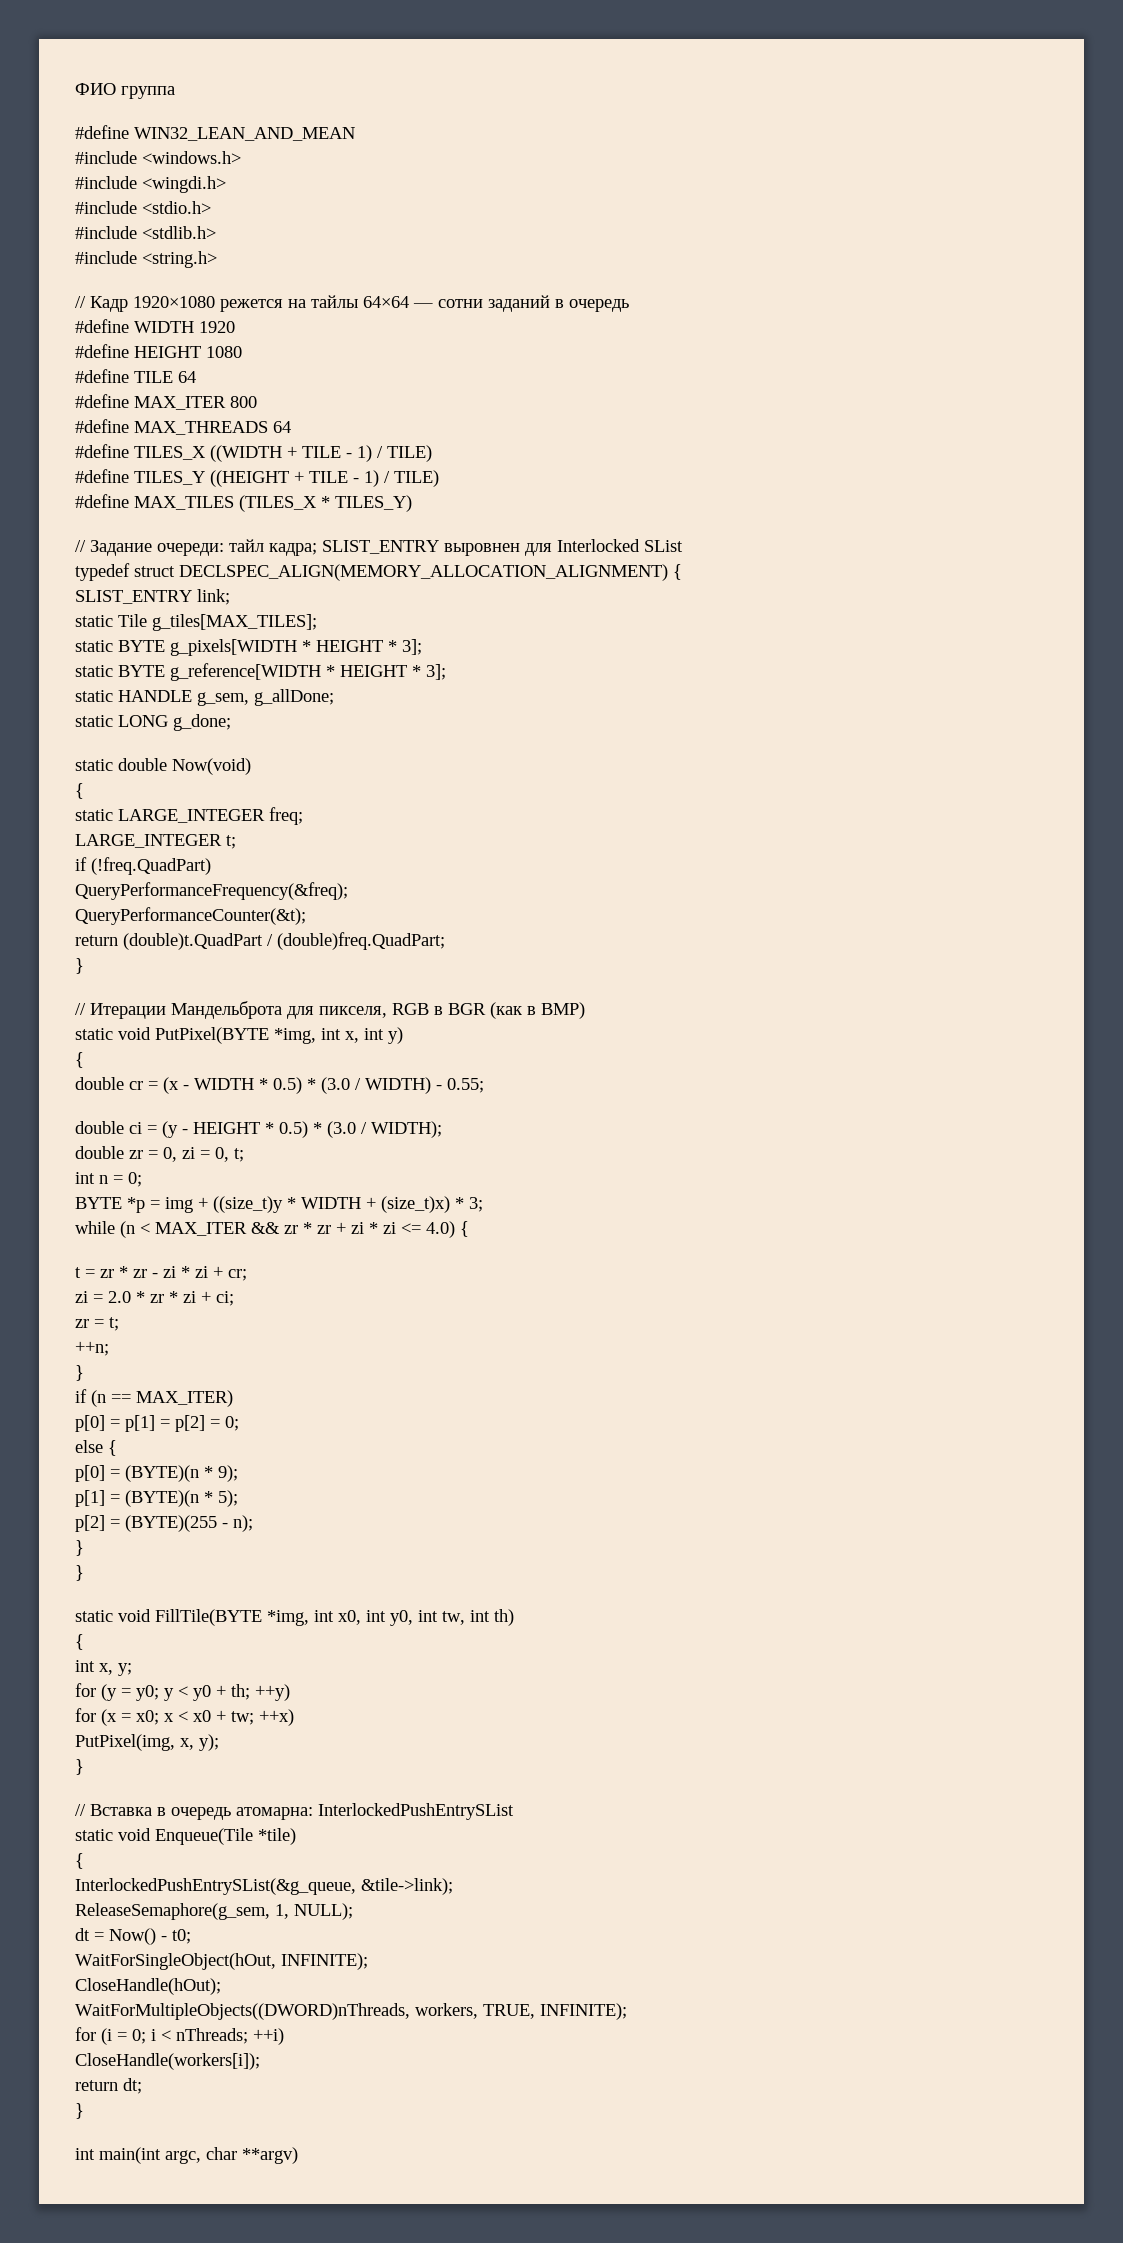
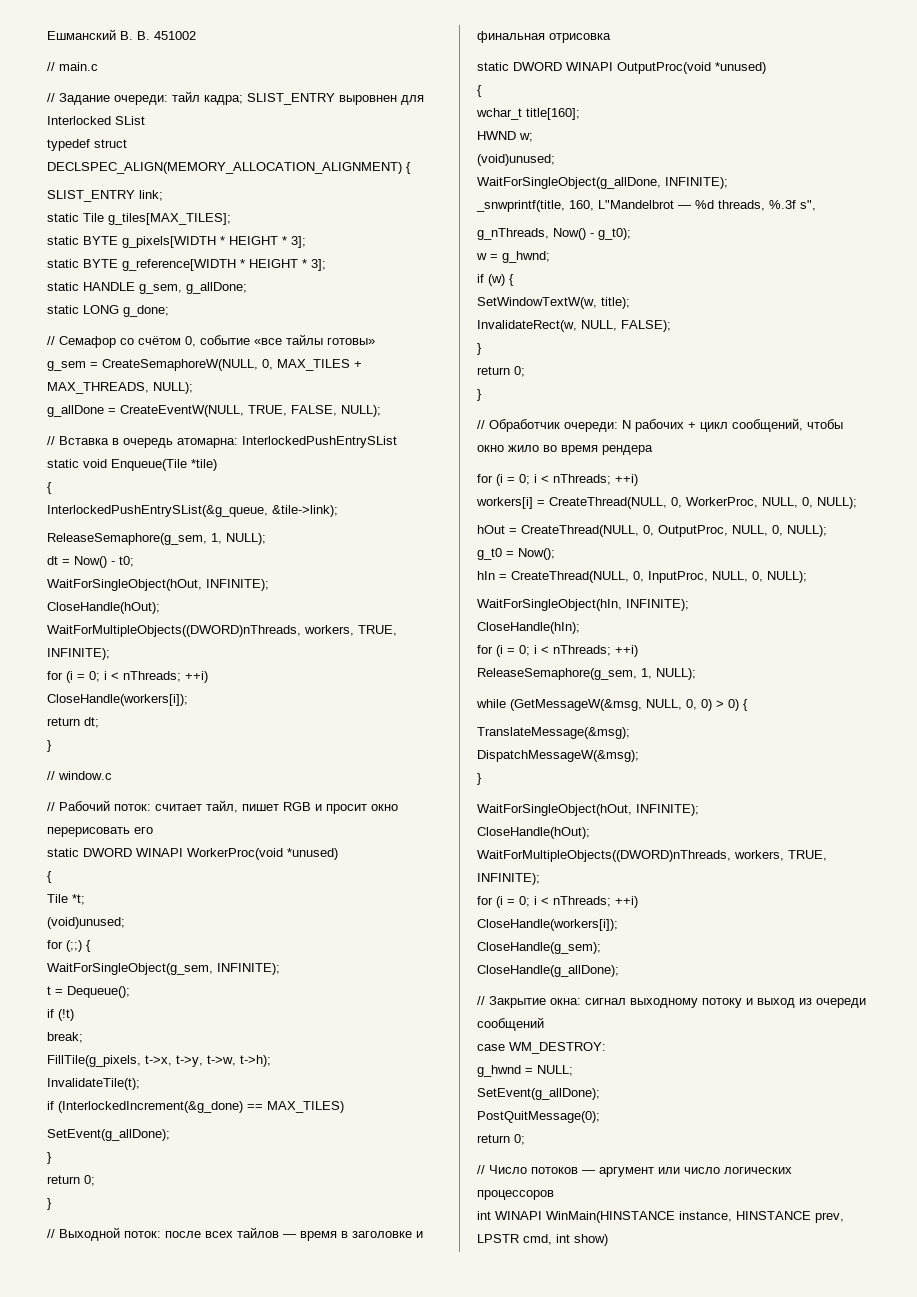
- ФИО группа
- #define WIN32_LEAN_AND_MEAN
- #include <windows.h>
- #include <wingdi.h>
- #include <stdio.h>
- #include <stdlib.h>
- #include <string.h>
- // Кадр 1920×1080 режется на тайлы 64×64 — сотни заданий в очередь
- #define WIDTH 1920
- #define HEIGHT 1080
- #define TILE 64
- #define MAX_ITER 800
- #define MAX_THREADS 64
- #define TILES_X ((WIDTH + TILE - 1) / TILE)
- #define TILES_Y ((HEIGHT + TILE - 1) / TILE)
- #define MAX_TILES (TILES_X * TILES_Y)
+ Ешманский В. В. 451002
+ // main.c
- static double Now(void)
- {
- static LARGE_INTEGER freq;
- LARGE_INTEGER t;
- if (!freq.QuadPart)
- QueryPerformanceFrequency(&freq);
- QueryPerformanceCounter(&t);
- return (double)t.QuadPart / (double)freq.QuadPart;
- }
- // Итерации Мандельброта для пикселя, RGB в BGR (как в BMP)
- static void PutPixel(BYTE *img, int x, int y)
- {
- double cr = (x - WIDTH * 0.5) * (3.0 / WIDTH) - 0.55;
- double ci = (y - HEIGHT * 0.5) * (3.0 / WIDTH);
- double zr = 0, zi = 0, t;
- int n = 0;
- BYTE *p = img + ((size_t)y * WIDTH + (size_t)x) * 3;
- while (n < MAX_ITER && zr * zr + zi * zi <= 4.0) {
- t = zr * zr - zi * zi + cr;
- zi = 2.0 * zr * zi + ci;
- zr = t;
- ++n;
- }
- if (n == MAX_ITER)
- p[0] = p[1] = p[2] = 0;
- else {
- p[0] = (BYTE)(n * 9);
- p[1] = (BYTE)(n * 5);
- p[2] = (BYTE)(255 - n);
- }
- }
- static void FillTile(BYTE *img, int x0, int y0, int tw, int th)
- {
- int x, y;
- for (y = y0; y < y0 + th; ++y)
- for (x = x0; x < x0 + tw; ++x)
- PutPixel(img, x, y);
- }
+ // Семафор со счётом 0, событие «все тайлы готовы»
+ g_sem = CreateSemaphoreW(NULL, 0, MAX_TILES + MAX_THREADS, NULL);
+ g_allDone = CreateEventW(NULL, TRUE, FALSE, NULL);
- int main(int argc, char **argv)
+ // window.c
+ // Рабочий поток: считает тайл, пишет RGB и просит окно перерисовать его
+ static DWORD WINAPI WorkerProc(void *unused)
+ {
+ Tile *t;
+ (void)unused;
+ for (;;) {
+ WaitForSingleObject(g_sem, INFINITE);
+ t = Dequeue();
+ if (!t)
+ break;
+ FillTile(g_pixels, t->x, t->y, t->w, t->h);
+ InvalidateTile(t);
+ if (InterlockedIncrement(&g_done) == MAX_TILES)
+ SetEvent(g_allDone);
+ }
+ return 0;
+ }
+ // Выходной поток: после всех тайлов — время в заголовке и финальная отрисовка
+ static DWORD WINAPI OutputProc(void *unused)
+ {
+ wchar_t title[160];
+ HWND w;
+ (void)unused;
+ WaitForSingleObject(g_allDone, INFINITE);
+ _snwprintf(title, 160, L"Mandelbrot — %d threads, %.3f s",
+ g_nThreads, Now() - g_t0);
+ w = g_hwnd;
+ if (w) {
+ SetWindowTextW(w, title);
+ InvalidateRect(w, NULL, FALSE);
+ }
+ return 0;
+ }
+ // Обработчик очереди: N рабочих + цикл сообщений, чтобы окно жило во время рендера
+ for (i = 0; i < nThreads; ++i)
+ workers[i] = CreateThread(NULL, 0, WorkerProc, NULL, 0, NULL);
+ hOut = CreateThread(NULL, 0, OutputProc, NULL, 0, NULL);
+ g_t0 = Now();
+ hIn = CreateThread(NULL, 0, InputProc, NULL, 0, NULL);
+ WaitForSingleObject(hIn, INFINITE);
+ CloseHandle(hIn);
+ for (i = 0; i < nThreads; ++i)
+ ReleaseSemaphore(g_sem, 1, NULL);
+ while (GetMessageW(&msg, NULL, 0, 0) > 0) {
+ TranslateMessage(&msg);
+ DispatchMessageW(&msg);
+ }
+ WaitForSingleObject(hOut, INFINITE);
+ CloseHandle(hOut);
+ WaitForMultipleObjects((DWORD)nThreads, workers, TRUE, INFINITE);
+ for (i = 0; i < nThreads; ++i)
+ CloseHandle(workers[i]);
+ CloseHandle(g_sem);
+ CloseHandle(g_allDone);
+ // Закрытие окна: сигнал выходному потоку и выход из очереди сообщений
+ case WM_DESTROY:
+ g_hwnd = NULL;
+ SetEvent(g_allDone);
+ PostQuitMessage(0);
+ return 0;
+ // Число потоков — аргумент или число логических процессоров
+ int WINAPI WinMain(HINSTANCE instance, HINSTANCE prev, LPSTR cmd, int show)

